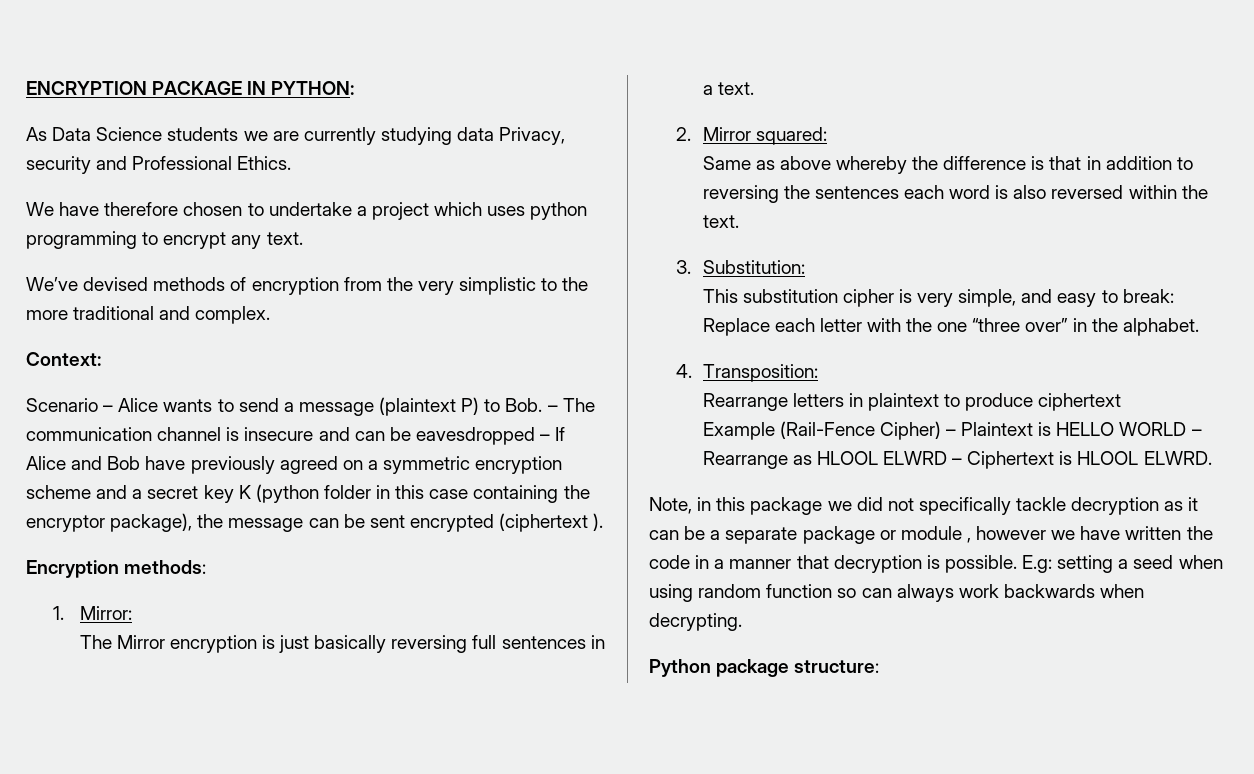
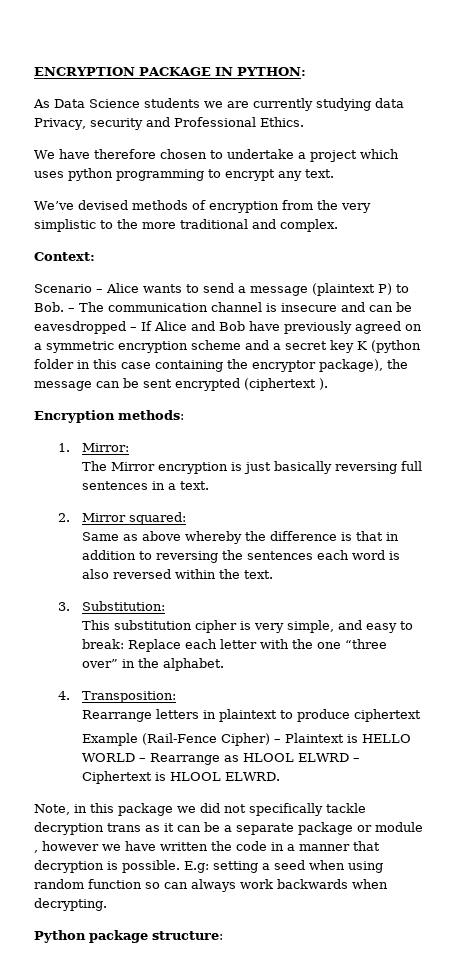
- Note, in this package we did not specifically tackle decryption as it can be a separate package or module , however we have written the code in a manner that decryption is possible.
+ Note, in this package we did not specifically tackle decryption trans as it can be a separate package or module , however we have written the code in a manner that decryption is possible.

